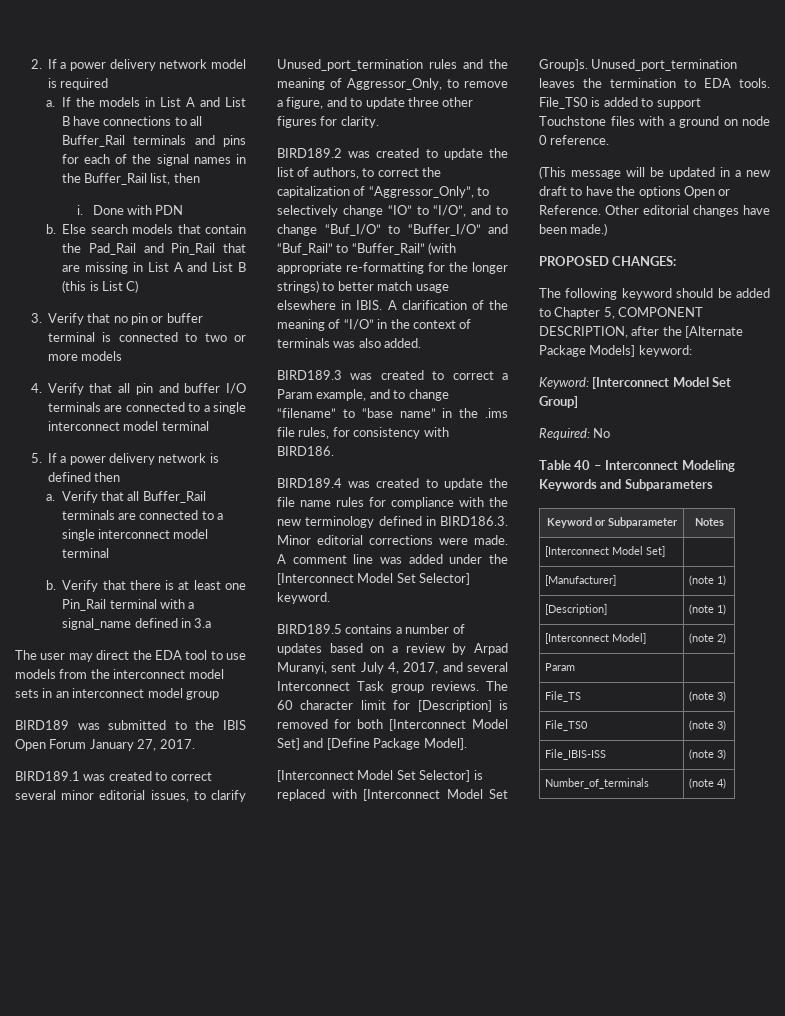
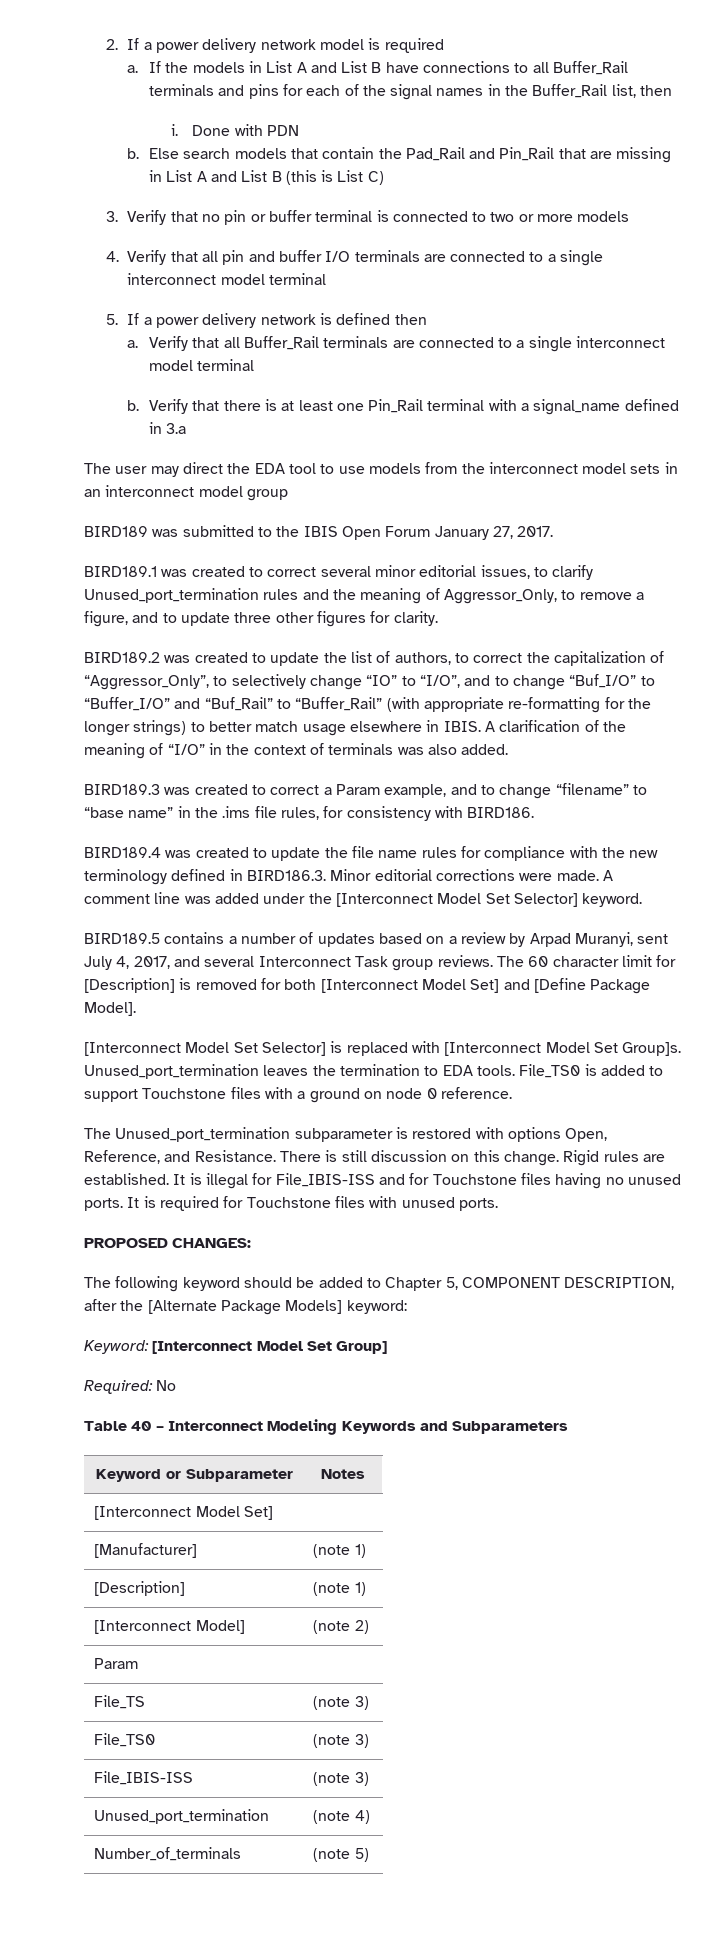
- (This message will be updated in a new draft to have the options Open or Reference. Other editorial changes have been made.)
+ The Unused_port_termination subparameter is restored with options Open, Reference, and Resistance. There is still discussion on this change. Rigid rules are established. It is illegal for File_IBIS-ISS and for Touchstone files having no unused ports. It is required for Touchstone files with unused ports.
+ Unused_port_termination | (note 4)
- Number_of_terminals | (note 4)
+ Number_of_terminals | (note 5)

